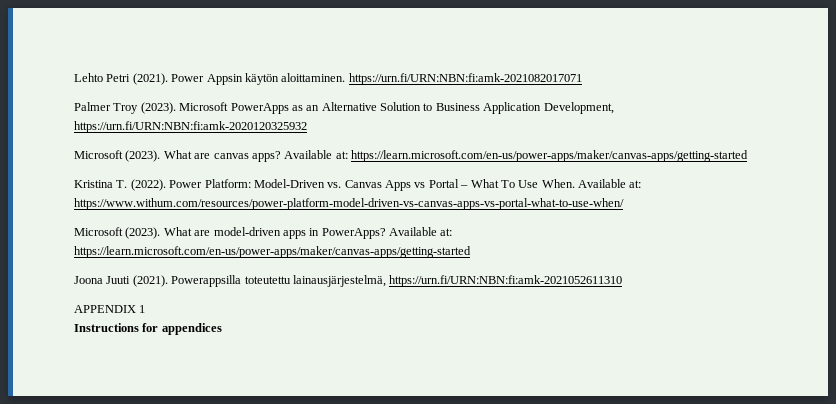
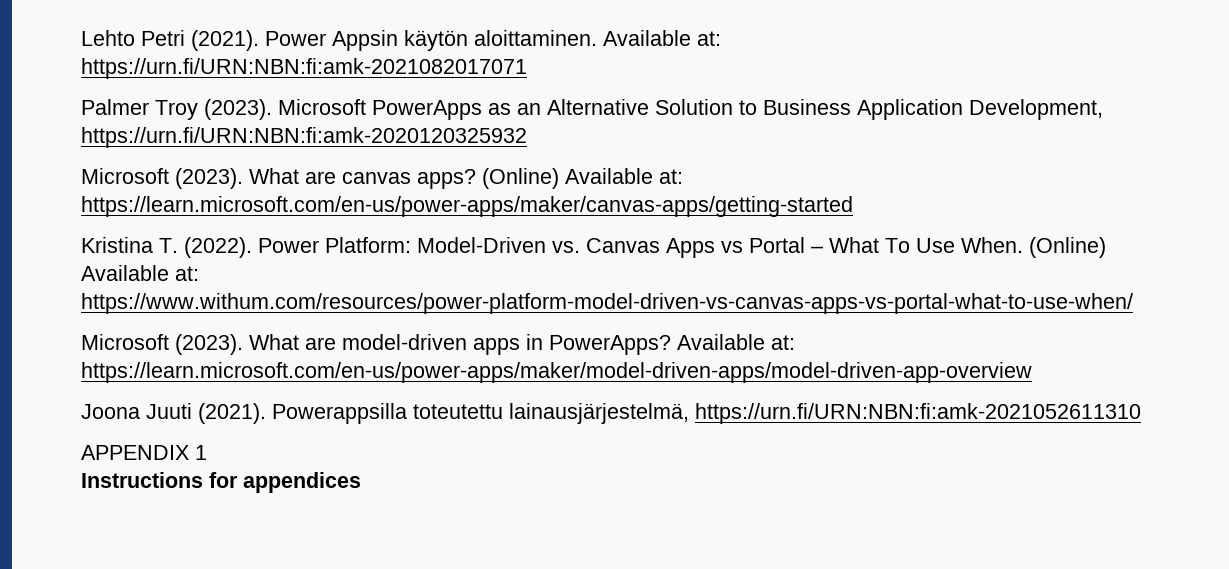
- Power Appsin käytön aloittaminen. https://urn.fi/URN:NBN:fi:amk-2021082017071
+ Power Appsin käytön aloittaminen. Available at: https://urn.fi/URN:NBN:fi:amk-2021082017071
- What are canvas apps? Available at: https://learn.microsoft.com/en-us/power-apps/maker/canvas-apps/getting-started
+ What are canvas apps? (Online) Available at: https://learn.microsoft.com/en-us/power-apps/maker/canvas-apps/getting-started
- Available at: https://www.withum.com/resources/power-platform-model-driven-vs-canvas-apps-vs-portal-what-to-use-when/
+ (Online) Available at: https://www.withum.com/resources/power-platform-model-driven-vs-canvas-apps-vs-portal-what-to-use-when/
- What are model-driven apps in PowerApps? Available at: https://learn.microsoft.com/en-us/power-apps/maker/canvas-apps/getting-started
+ What are model-driven apps in PowerApps? Available at: https://learn.microsoft.com/en-us/power-apps/maker/model-driven-apps/model-driven-app-overview

